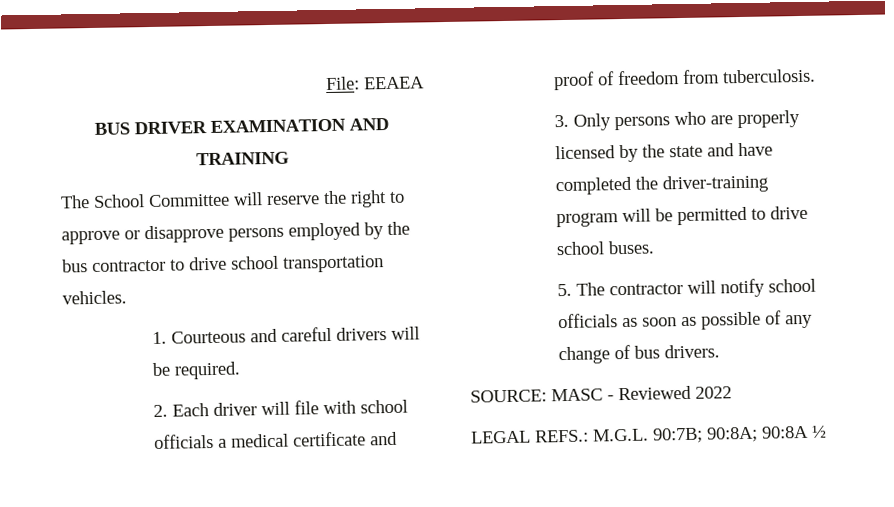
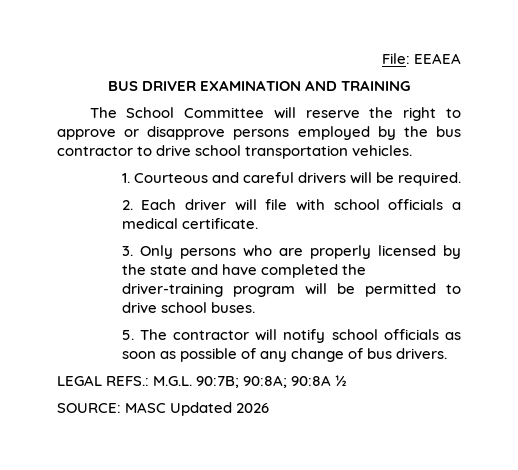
- 2. Each driver will file with school officials a medical certificate and proof of freedom from tuberculosis.
+ 2. Each driver will file with school officials a medical certificate.
- SOURCE: MASC - Reviewed 2022
+ SOURCE: MASC Updated 2026

